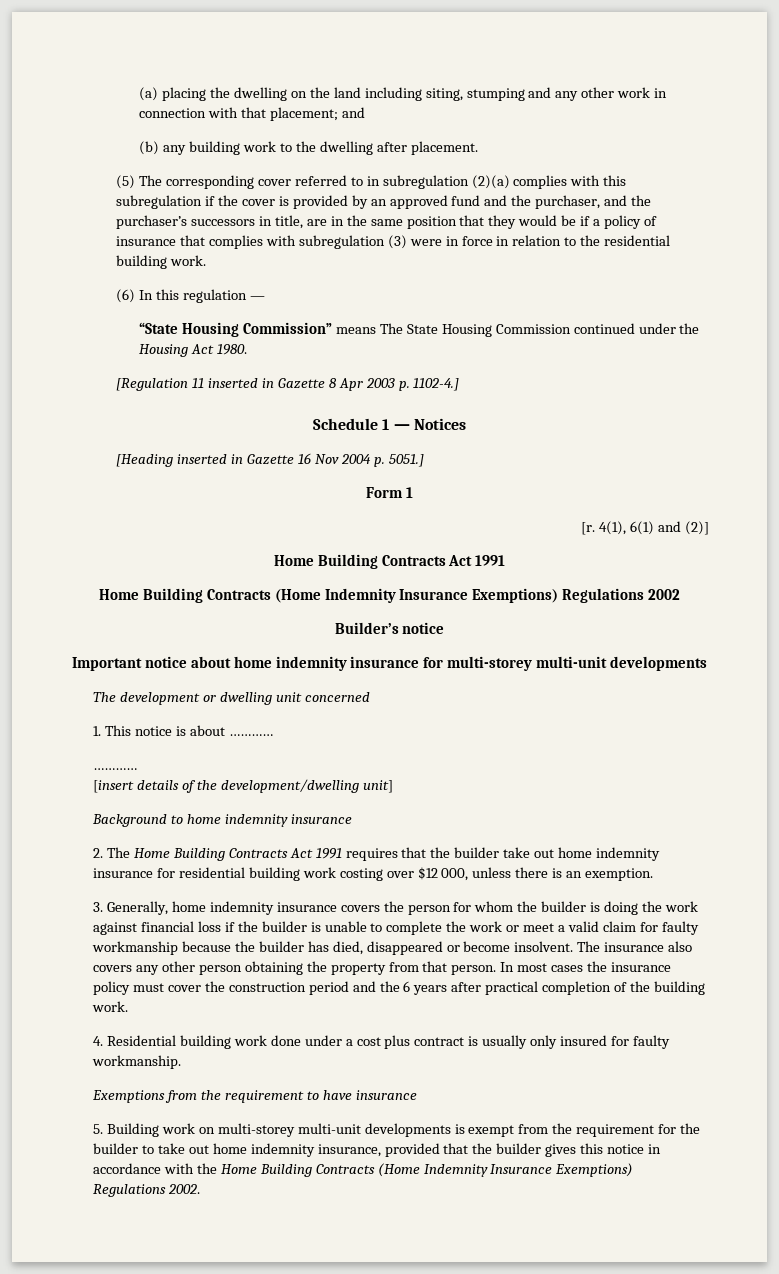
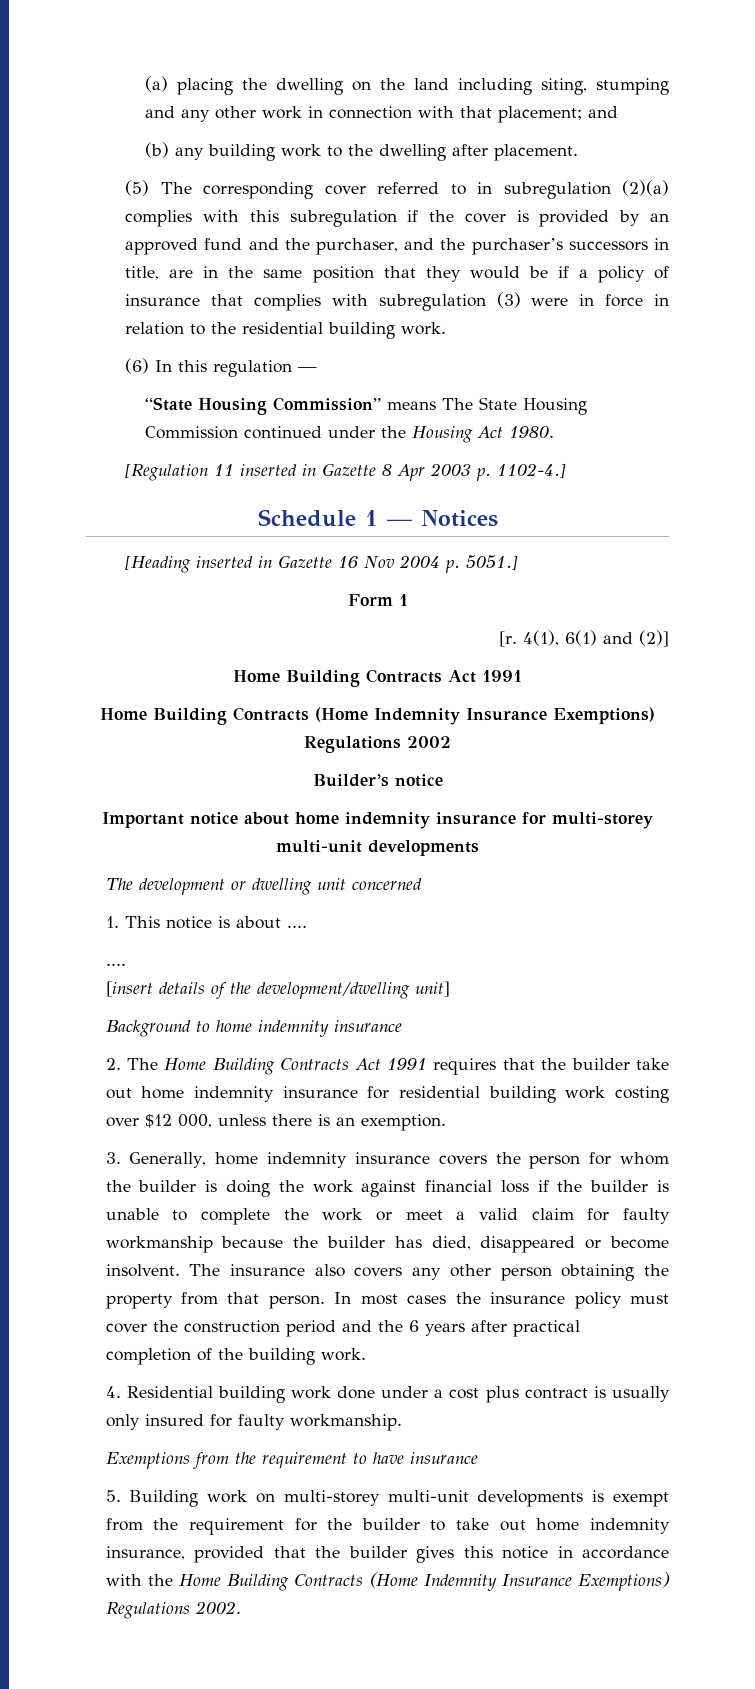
- 1. This notice is about …………
- …………
+ 1. This notice is about ....
+ ....

